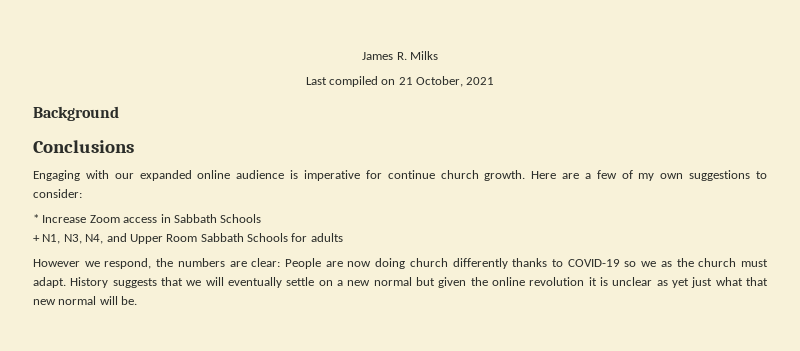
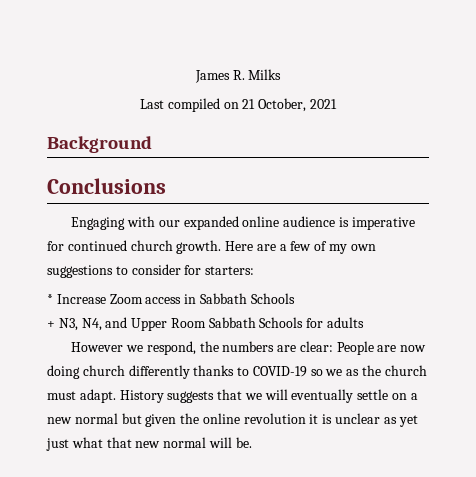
- Engaging with our expanded online audience is imperative for continue church growth.
+ Engaging with our expanded online audience is imperative for continued church growth.
- Here are a few of my own suggestions to consider:
+ Here are a few of my own suggestions to consider for starters:
- + N1, N3, N4, and Upper Room Sabbath Schools for adults
+ + N3, N4, and Upper Room Sabbath Schools for adults

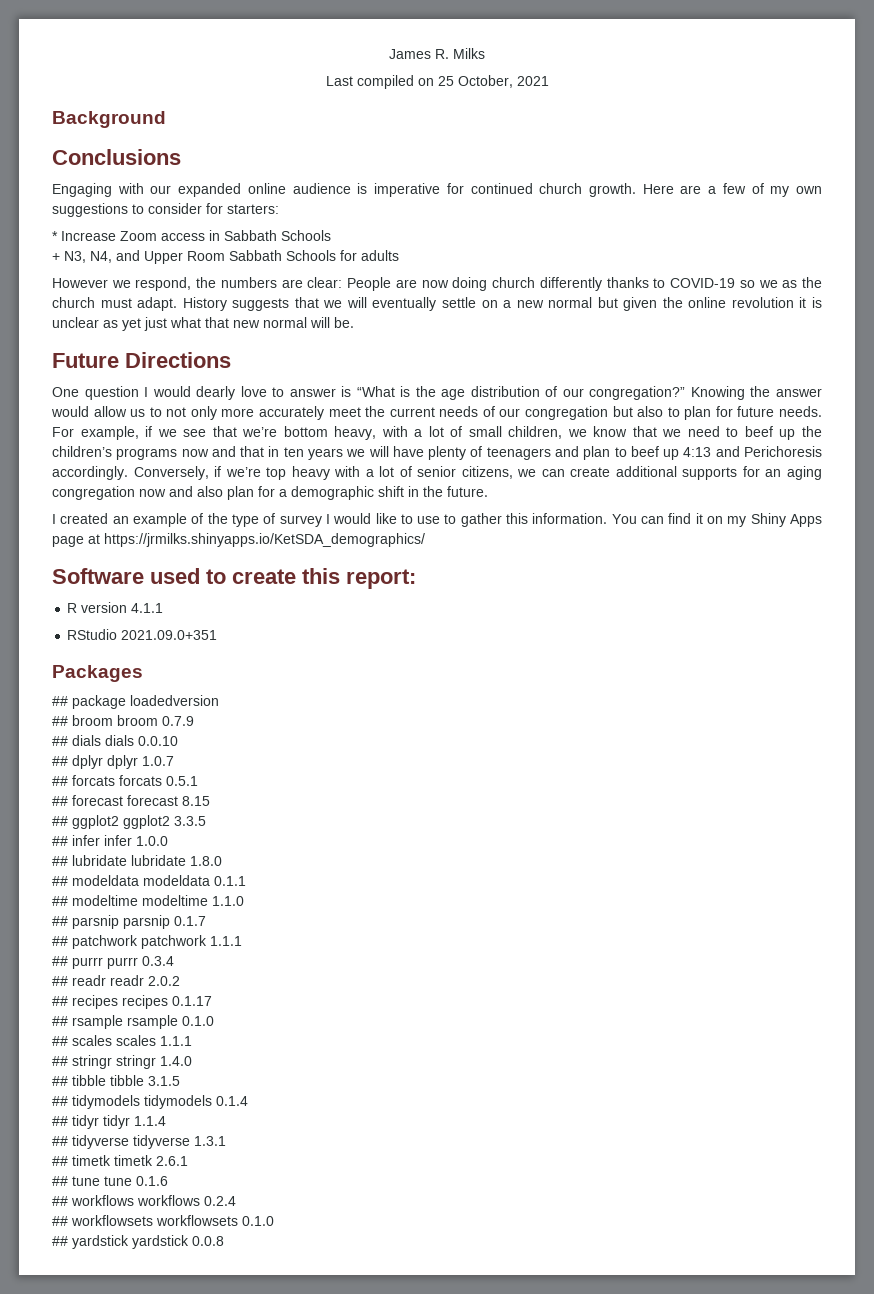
- Last compiled on 21 October, 2021
+ Last compiled on 25 October, 2021
+ Future Directions
+ One question I would dearly love to answer is “What is the age distribution of our congregation?” Knowing the answer would allow us to not only more accurately meet the current needs of our congregation but also to plan for future needs. For example, if we see that we’re bottom heavy, with a lot of small children, we know that we need to beef up the children’s programs now and that in ten years we will have plenty of teenagers and plan to beef up 4:13 and Perichoresis accordingly. Conversely, if we’re top heavy with a lot of senior citizens, we can create additional supports for an aging congregation now and also plan for a demographic shift in the future.
+ I created an example of the type of survey I would like to use to gather this information. You can find it on my Shiny Apps page at https://jrmilks.shinyapps.io/KetSDA_demographics/
+ Software used to create this report:
+ R version 4.1.1
+ RStudio 2021.09.0+351
+ Packages
+ ## package loadedversion
+ ## broom broom 0.7.9
+ ## dials dials 0.0.10
+ ## dplyr dplyr 1.0.7
+ ## forcats forcats 0.5.1
+ ## forecast forecast 8.15
+ ## ggplot2 ggplot2 3.3.5
+ ## infer infer 1.0.0
+ ## lubridate lubridate 1.8.0
+ ## modeldata modeldata 0.1.1
+ ## modeltime modeltime 1.1.0
+ ## parsnip parsnip 0.1.7
+ ## patchwork patchwork 1.1.1
+ ## purrr purrr 0.3.4
+ ## readr readr 2.0.2
+ ## recipes recipes 0.1.17
+ ## rsample rsample 0.1.0
+ ## scales scales 1.1.1
+ ## stringr stringr 1.4.0
+ ## tibble tibble 3.1.5
+ ## tidymodels tidymodels 0.1.4
+ ## tidyr tidyr 1.1.4
+ ## tidyverse tidyverse 1.3.1
+ ## timetk timetk 2.6.1
+ ## tune tune 0.1.6
+ ## workflows workflows 0.2.4
+ ## workflowsets workflowsets 0.1.0
+ ## yardstick yardstick 0.0.8

